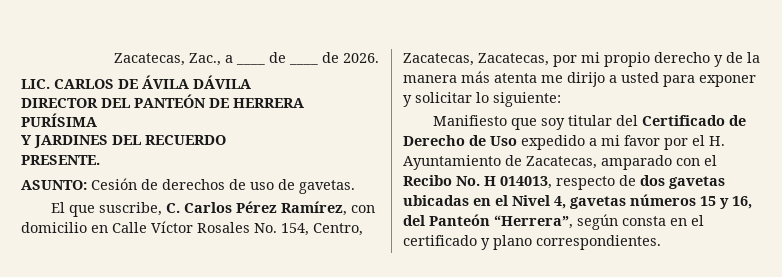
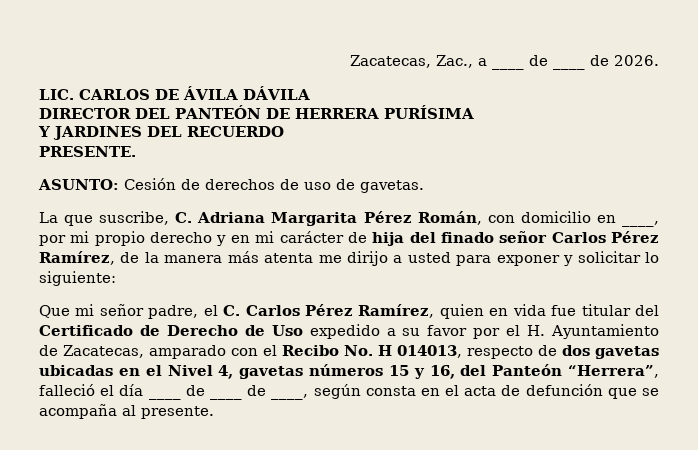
- El que suscribe, C. Carlos Pérez Ramírez, con domicilio en Calle Víctor Rosales No. 154, Centro, Zacatecas, Zacatecas, por mi propio derecho y de la manera más atenta me dirijo a usted para exponer y solicitar lo siguiente:
+ La que suscribe, C. Adriana Margarita Pérez Román, con domicilio en ____, por mi propio derecho y en mi carácter de hija del finado señor Carlos Pérez Ramírez, de la manera más atenta me dirijo a usted para exponer y solicitar lo siguiente:
- Manifiesto que soy titular del Certificado de Derecho de Uso expedido a mi favor por el H. Ayuntamiento de Zacatecas, amparado con el Recibo No. H 014013, respecto de dos gavetas ubicadas en el Nivel 4, gavetas números 15 y 16, del Panteón “Herrera”, según consta en el certificado y plano correspondientes.
+ Que mi señor padre, el C. Carlos Pérez Ramírez, quien en vida fue titular del Certificado de Derecho de Uso expedido a su favor por el H. Ayuntamiento de Zacatecas, amparado con el Recibo No. H 014013, respecto de dos gavetas ubicadas en el Nivel 4, gavetas números 15 y 16, del Panteón “Herrera”, falleció el día ____ de ____ de ____, según consta en el acta de defunción que se acompaña al presente.

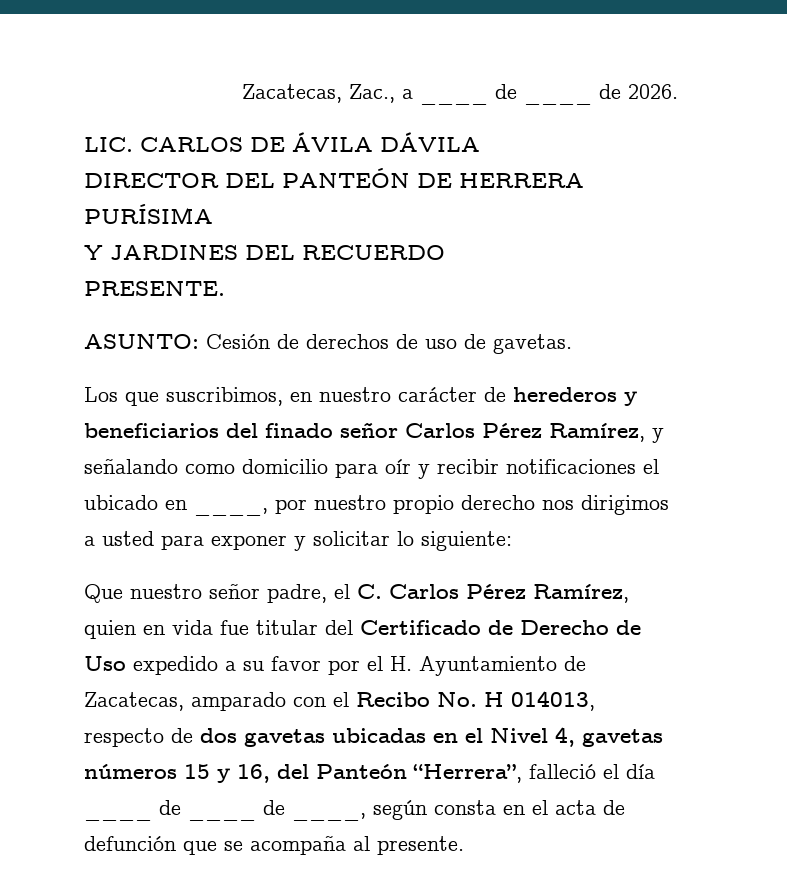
- La que suscribe, C. Adriana Margarita Pérez Román, con domicilio en ____, por mi propio derecho y en mi carácter de hija del finado señor Carlos Pérez Ramírez, de la manera más atenta me dirijo a usted para exponer y solicitar lo siguiente:
+ Los que suscribimos, en nuestro carácter de herederos y beneficiarios del finado señor Carlos Pérez Ramírez, y señalando como domicilio para oír y recibir notificaciones el ubicado en ____, por nuestro propio derecho nos dirigimos a usted para exponer y solicitar lo siguiente:
- Que mi señor padre, el C. Carlos Pérez Ramírez, quien en vida fue titular del Certificado de Derecho de Uso expedido a su favor por el H. Ayuntamiento de Zacatecas, amparado con el Recibo No. H 014013, respecto de dos gavetas ubicadas en el Nivel 4, gavetas números 15 y 16, del Panteón “Herrera”, falleció el día ____ de ____ de ____, según consta en el acta de defunción que se acompaña al presente.
+ Que nuestro señor padre, el C. Carlos Pérez Ramírez, quien en vida fue titular del Certificado de Derecho de Uso expedido a su favor por el H. Ayuntamiento de Zacatecas, amparado con el Recibo No. H 014013, respecto de dos gavetas ubicadas en el Nivel 4, gavetas números 15 y 16, del Panteón “Herrera”, falleció el día ____ de ____ de ____, según consta en el acta de defunción que se acompaña al presente.

